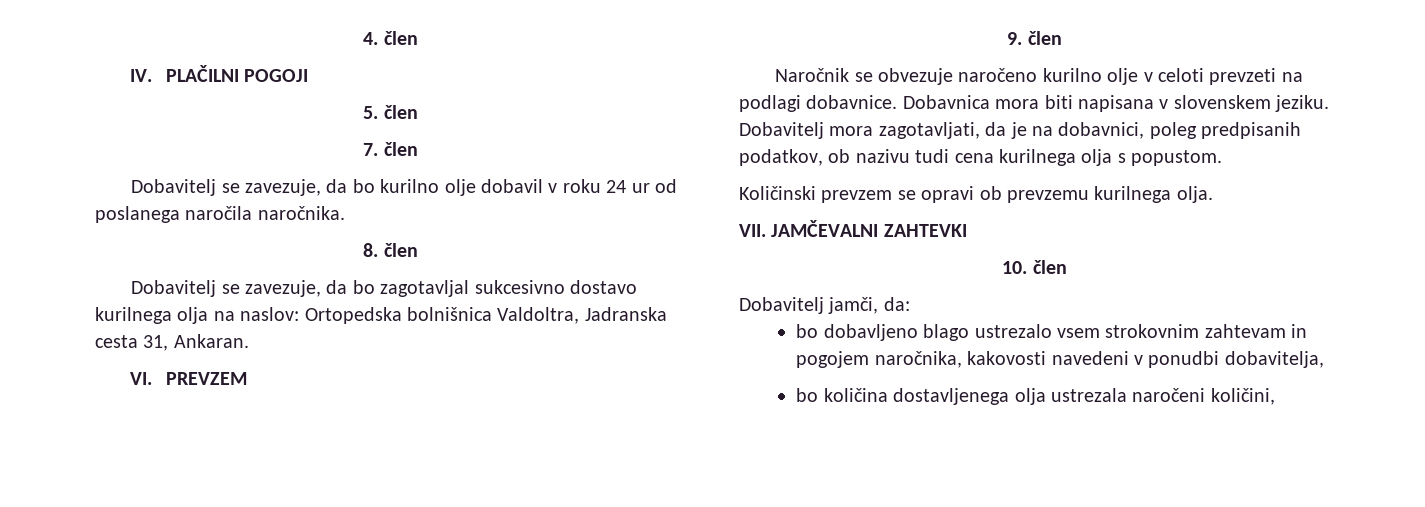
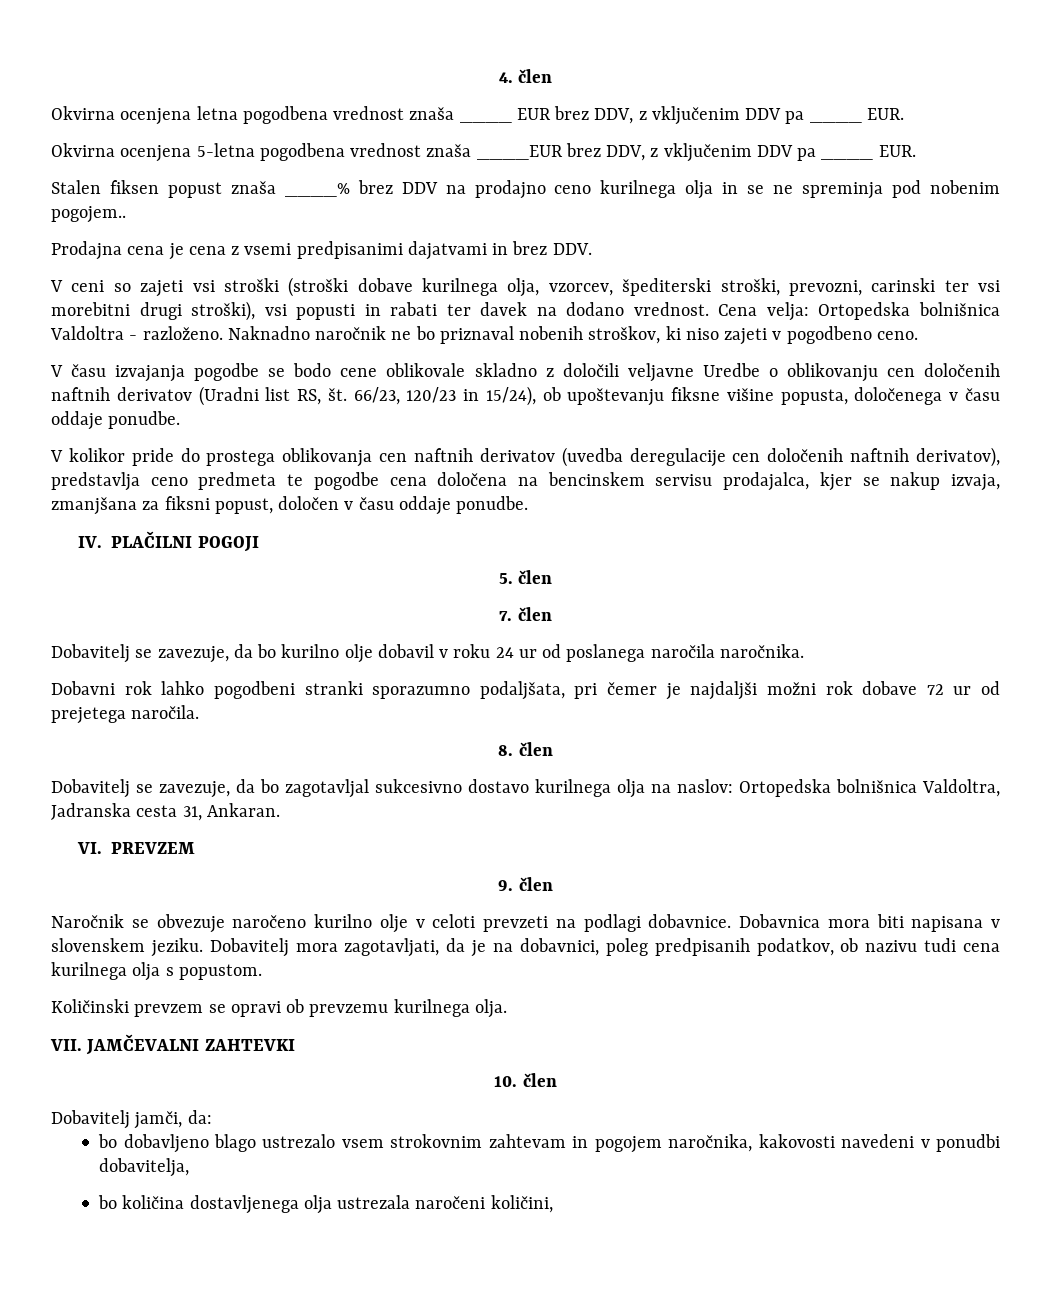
+ Okvirna ocenjena letna pogodbena vrednost znaša ____ EUR brez DDV, z vključenim DDV pa ____ EUR.
+ Okvirna ocenjena 5-letna pogodbena vrednost znaša ____EUR brez DDV, z vključenim DDV pa ____ EUR.
+ Stalen fiksen popust znaša ____% brez DDV na prodajno ceno kurilnega olja in se ne spreminja pod nobenim pogojem..
+ Prodajna cena je cena z vsemi predpisanimi dajatvami in brez DDV.
+ V ceni so zajeti vsi stroški (stroški dobave kurilnega olja, vzorcev, špediterski stroški, prevozni, carinski ter vsi morebitni drugi stroški), vsi popusti in rabati ter davek na dodano vrednost. Cena velja: Ortopedska bolnišnica Valdoltra - razloženo. Naknadno naročnik ne bo priznaval nobenih stroškov, ki niso zajeti v pogodbeno ceno.
+ V času izvajanja pogodbe se bodo cene oblikovale skladno z določili veljavne Uredbe o oblikovanju cen določenih naftnih derivatov (Uradni list RS, št. 66/23, 120/23 in 15/24), ob upoštevanju fiksne višine popusta, določenega v času oddaje ponudbe.
+ V kolikor pride do prostega oblikovanja cen naftnih derivatov (uvedba deregulacije cen določenih naftnih derivatov), predstavlja ceno predmeta te pogodbe cena določena na bencinskem servisu prodajalca, kjer se nakup izvaja, zmanjšana za fiksni popust, določen v času oddaje ponudbe.
+ Dobavni rok lahko pogodbeni stranki sporazumno podaljšata, pri čemer je najdaljši možni rok dobave 72 ur od prejetega naročila.

